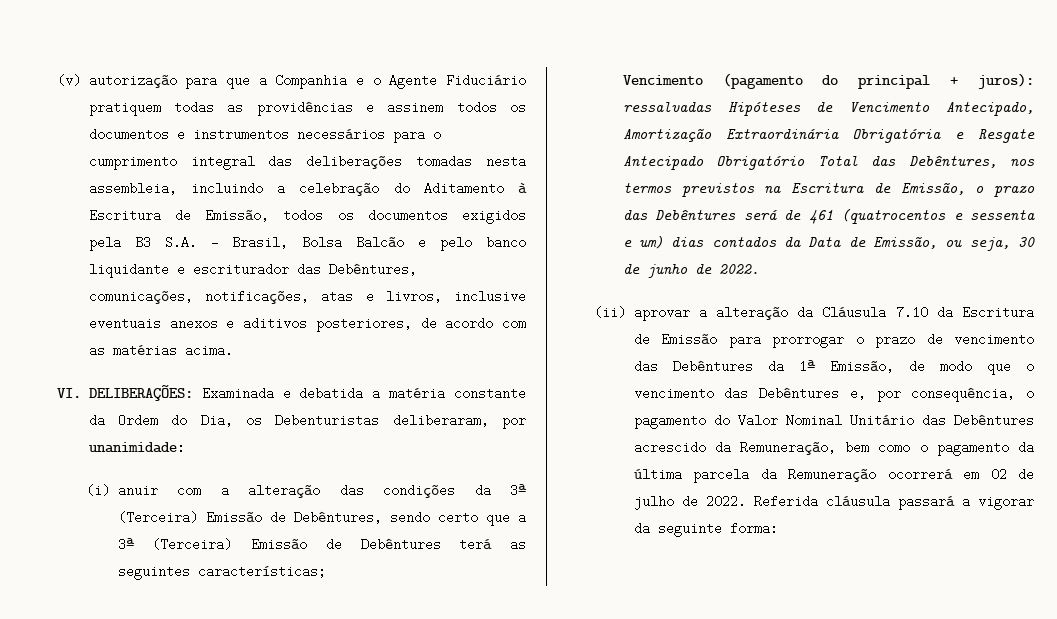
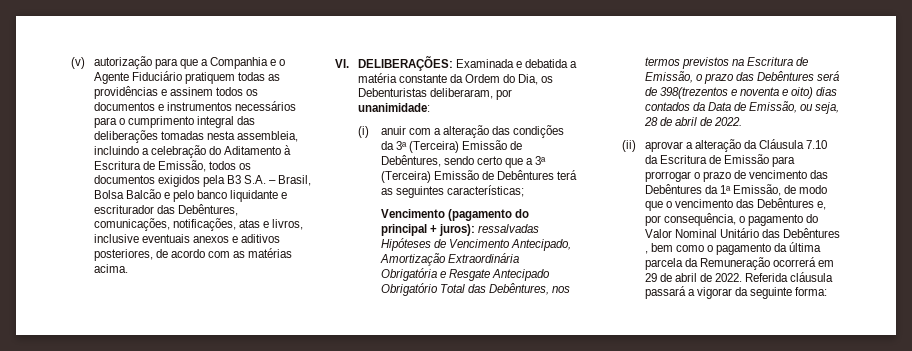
- Vencimento (pagamento do principal + juros): ressalvadas Hipóteses de Vencimento Antecipado, Amortização Extraordinária Obrigatória e Resgate Antecipado Obrigatório Total das Debêntures, nos termos previstos na Escritura de Emissão, o prazo das Debêntures será de 461 (quatrocentos e sessenta e um) dias contados da Data de Emissão, ou seja, 30 de junho de 2022.
+ Vencimento (pagamento do principal + juros): ressalvadas Hipóteses de Vencimento Antecipado, Amortização Extraordinária Obrigatória e Resgate Antecipado Obrigatório Total das Debêntures, nos termos previstos na Escritura de Emissão, o prazo das Debêntures será de 398(trezentos e noventa e oito) dias contados da Data de Emissão, ou seja, 28 de abril de 2022.
- (ii) aprovar a alteração da Cláusula 7.10 da Escritura de Emissão para prorrogar o prazo de vencimento das Debêntures da 1ª Emissão, de modo que o vencimento das Debêntures e, por consequência, o pagamento do Valor Nominal Unitário das Debêntures acrescido da Remuneração, bem como o pagamento da última parcela da Remuneração ocorrerá em 02 de julho de 2022.
+ (ii) aprovar a alteração da Cláusula 7.10 da Escritura de Emissão para prorrogar o prazo de vencimento das Debêntures da 1ª Emissão, de modo que o vencimento das Debêntures e, por consequência, o pagamento do Valor Nominal Unitário das Debêntures , bem como o pagamento da última parcela da Remuneração ocorrerá em 29 de abril de 2022.

